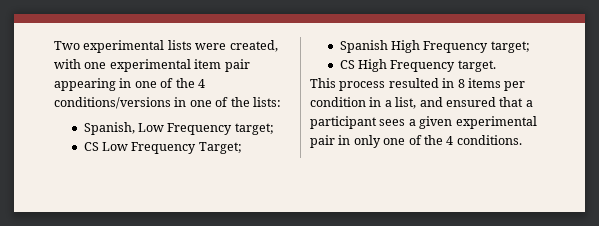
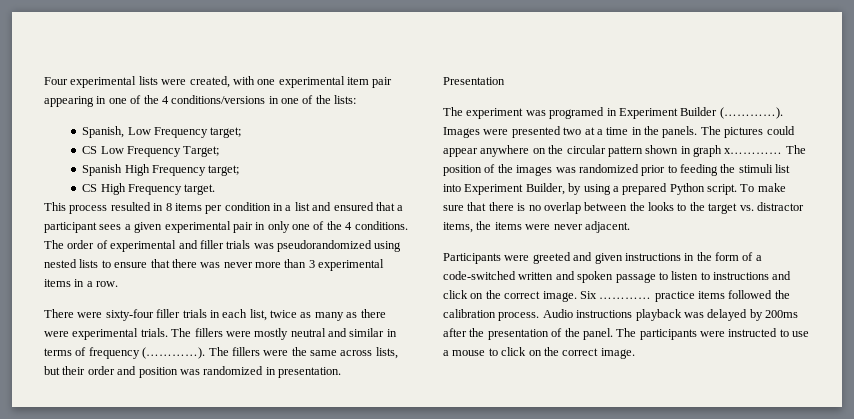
- Two experimental lists were created, with one experimental item pair appearing in one of the 4 conditions/versions in one of the lists:
+ Four experimental lists were created, with one experimental item pair appearing in one of the 4 conditions/versions in one of the lists:
- This process resulted in 8 items per condition in a list, and ensured that a participant sees a given experimental pair in only one of the 4 conditions.
+ This process resulted in 8 items per condition in a list and ensured that a participant sees a given experimental pair in only one of the 4 conditions.
+ The order of experimental and filler trials was pseudorandomized using nested lists to ensure that there was never more than 3 experimental items in a row.
+ There were sixty-four filler trials in each list, twice as many as there were experimental trials. The fillers were mostly neutral and similar in terms of frequency (…………). The fillers were the same across lists, but their order and position was randomized in presentation.
+ Presentation
+ The experiment was programed in Experiment Builder (…………). Images were presented two at a time in the panels. The pictures could appear anywhere on the circular pattern shown in graph x………… The position of the images was randomized prior to feeding the stimuli list into Experiment Builder, by using a prepared Python script. To make sure that there is no overlap between the looks to the target vs. distractor items, the items were never adjacent.
+ Participants were greeted and given instructions in the form of a code-switched written and spoken passage to listen to instructions and click on the correct image. Six ………… practice items followed the calibration process. Audio instructions playback was delayed by 200ms after the presentation of the panel. The participants were instructed to use a mouse to click on the correct image.

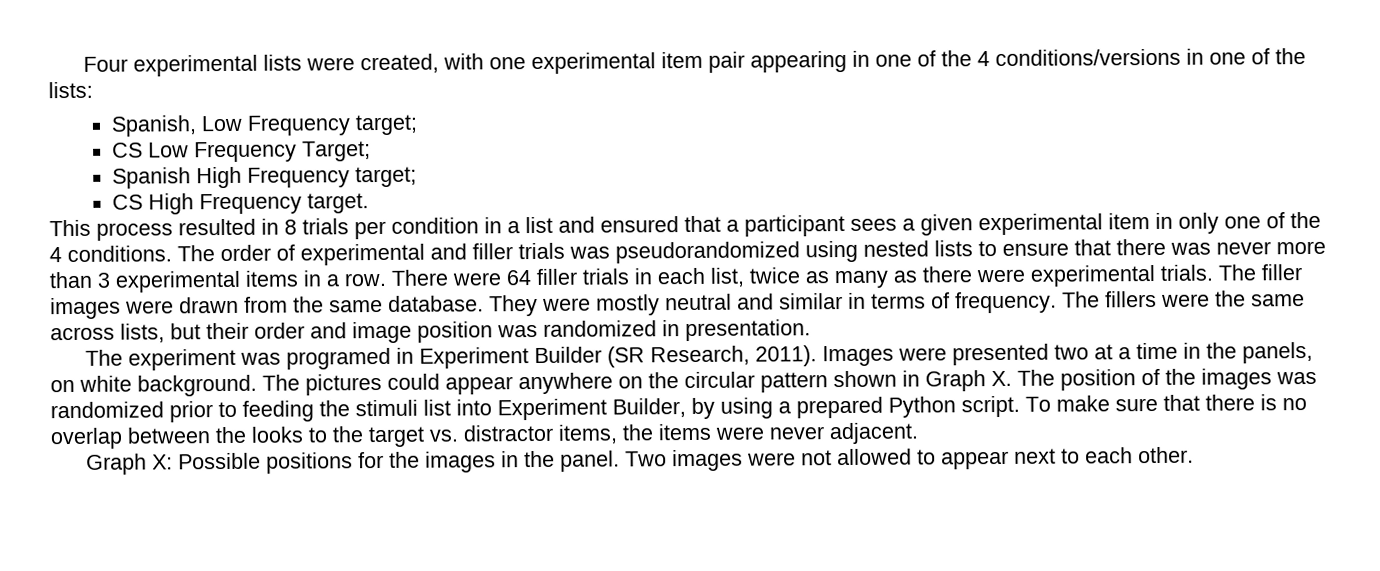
- This process resulted in 8 items per condition in a list and ensured that a participant sees a given experimental pair in only one of the 4 conditions.
+ This process resulted in 8 trials per condition in a list and ensured that a participant sees a given experimental item in only one of the 4 conditions.
- The order of experimental and filler trials was pseudorandomized using nested lists to ensure that there was never more than 3 experimental items in a row.
- There were sixty-four filler trials in each list, twice as many as there were experimental trials.
+ The order of experimental and filler trials was pseudorandomized using nested lists to ensure that there was never more than 3 experimental items in a row. There were 64 filler trials in each list, twice as many as there were experimental trials.
- The fillers were mostly neutral and similar in terms of frequency (…………).
+ The filler images were drawn from the same database. They were mostly neutral and similar in terms of frequency.
- The fillers were the same across lists, but their order and position was randomized in presentation.
+ The fillers were the same across lists, but their order and image position was randomized in presentation.
- Presentation
- The experiment was programed in Experiment Builder (…………).
+ The experiment was programed in Experiment Builder (SR Research, 2011).
- Images were presented two at a time in the panels.
+ Images were presented two at a time in the panels, on white background.
- The pictures could appear anywhere on the circular pattern shown in graph x………… The position of the images was randomized prior to feeding the stimuli list into Experiment Builder, by using a prepared Python script.
+ The pictures could appear anywhere on the circular pattern shown in Graph X. The position of the images was randomized prior to feeding the stimuli list into Experiment Builder, by using a prepared Python script.
- Participants were greeted and given instructions in the form of a code-switched written and spoken passage to listen to instructions and click on the correct image. Six ………… practice items followed the calibration process. Audio instructions playback was delayed by 200ms after the presentation of the panel. The participants were instructed to use a mouse to click on the correct image.
+ Graph X: Possible positions for the images in the panel. Two images were not allowed to appear next to each other.

